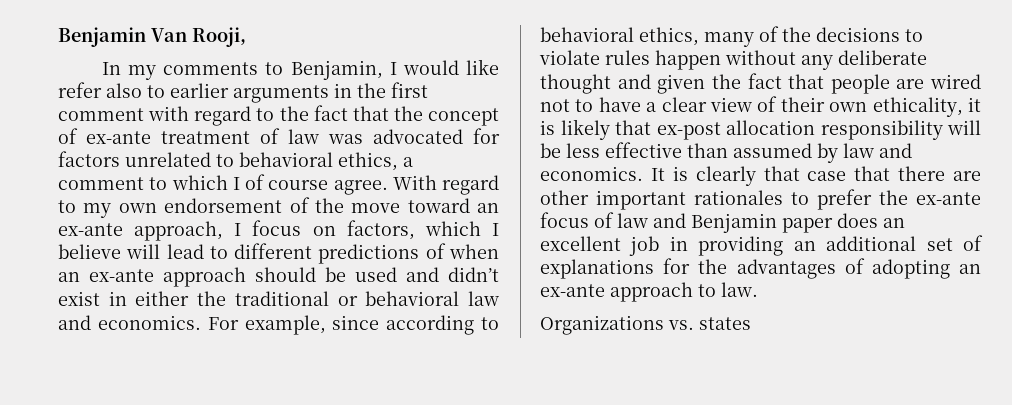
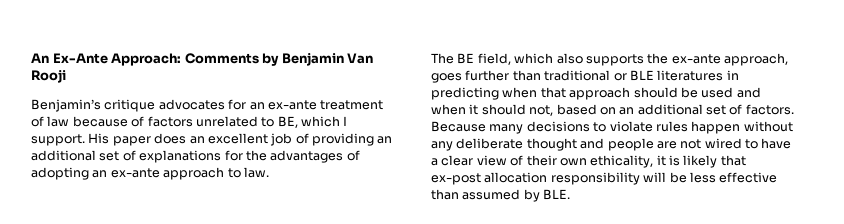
- Benjamin Van Rooji,
- In my comments to Benjamin, I would like refer also to earlier arguments in the first comment with regard to the fact that the concept of ex-ante treatment of law was advocated for factors unrelated to behavioral ethics, a comment to which I of course agree. With regard to my own endorsement of the move toward an ex-ante approach, I focus on factors, which I believe will lead to different predictions of when an ex-ante approach should be used and didn’t exist in either the traditional or behavioral law and economics. For example, since according to behavioral ethics, many of the decisions to violate rules happen without any deliberate thought and given the fact that people are wired not to have a clear view of their own ethicality, it is likely that ex-post allocation responsibility will be less effective than assumed by law and economics. It is clearly that case that there are other important rationales to prefer the ex-ante focus of law and Benjamin paper does an excellent job in providing an additional set of explanations for the advantages of adopting an ex-ante approach to law.
- Organizations vs. states
+ An Ex-Ante Approach: Comments by Benjamin Van Rooji
+ Benjamin’s critique advocates for an ex-ante treatment of law because of factors unrelated to BE, which I support. His paper does an excellent job of providing an additional set of explanations for the advantages of adopting an ex-ante approach to law.
+ The BE field, which also supports the ex-ante approach, goes further than traditional or BLE literatures in predicting when that approach should be used and when it should not, based on an additional set of factors. Because many decisions to violate rules happen without any deliberate thought and people are not wired to have a clear view of their own ethicality, it is likely that ex-post allocation responsibility will be less effective than assumed by BLE.

